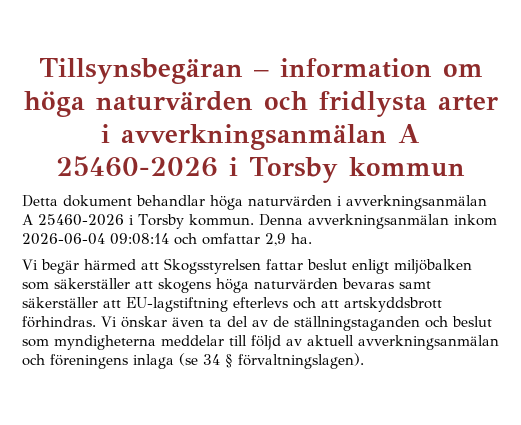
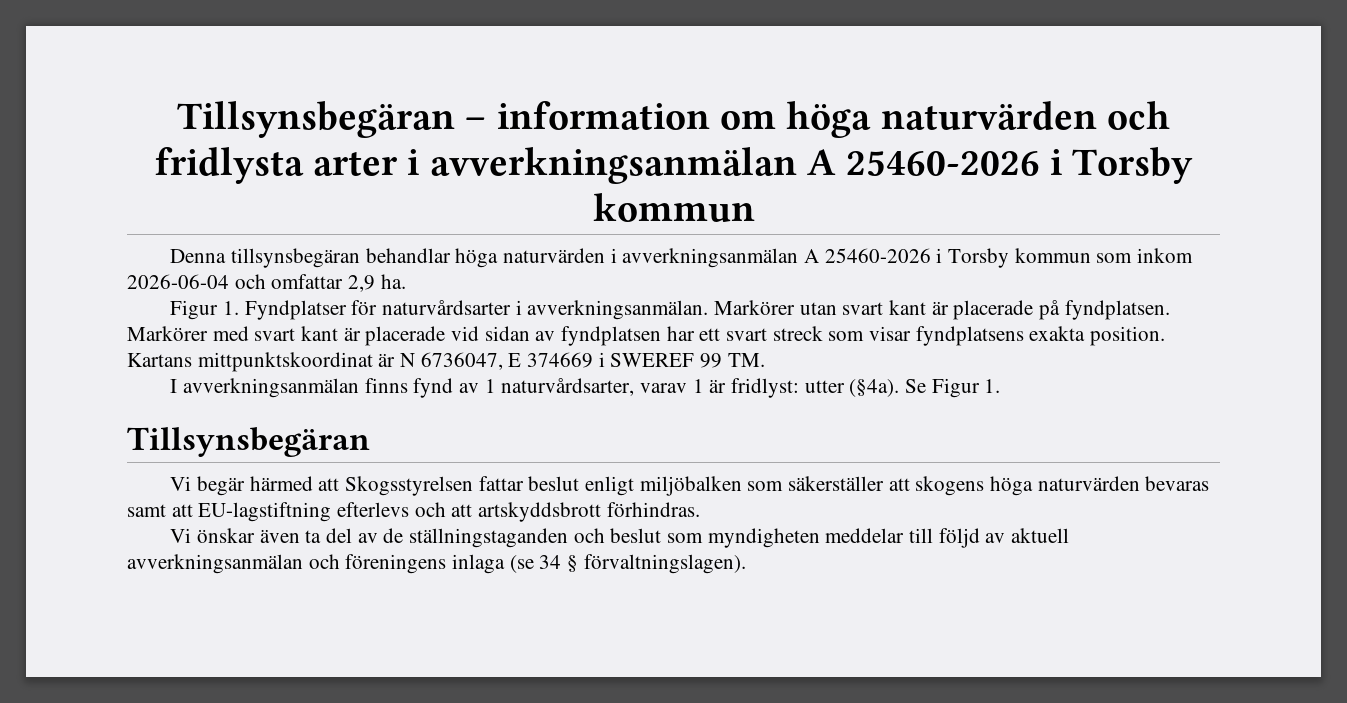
- Detta dokument behandlar höga naturvärden i avverkningsanmälan A 25460-2026 i Torsby kommun. Denna avverkningsanmälan inkom 2026-06-04 09:08:14 och omfattar 2,9 ha.
+ Denna tillsynsbegäran behandlar höga naturvärden i avverkningsanmälan A 25460-2026 i Torsby kommun som inkom 2026-06-04 och omfattar 2,9 ha.
+ Figur 1. Fyndplatser för naturvårdsarter i avverkningsanmälan. Markörer utan svart kant är placerade på fyndplatsen. Markörer med svart kant är placerade vid sidan av fyndplatsen har ett svart streck som visar fyndplatsens exakta position. Kartans mittpunktskoordinat är N 6736047, E 374669 i SWEREF 99 TM.
+ I avverkningsanmälan finns fynd av 1 naturvårdsarter, varav 1 är fridlyst: utter (§4a). Se Figur 1.
+ Tillsynsbegäran
- Vi begär härmed att Skogsstyrelsen fattar beslut enligt miljöbalken som säkerställer att skogens höga naturvärden bevaras samt säkerställer att EU-lagstiftning efterlevs och att artskyddsbrott förhindras. Vi önskar även ta del av de ställningstaganden och beslut som myndigheterna meddelar till följd av aktuell avverkningsanmälan och föreningens inlaga (se 34 § förvaltningslagen).
+ Vi begär härmed att Skogsstyrelsen fattar beslut enligt miljöbalken som säkerställer att skogens höga naturvärden bevaras samt att EU-lagstiftning efterlevs och att artskyddsbrott förhindras.
+ Vi önskar även ta del av de ställningstaganden och beslut som myndigheten meddelar till följd av aktuell avverkningsanmälan och föreningens inlaga (se 34 § förvaltningslagen).

